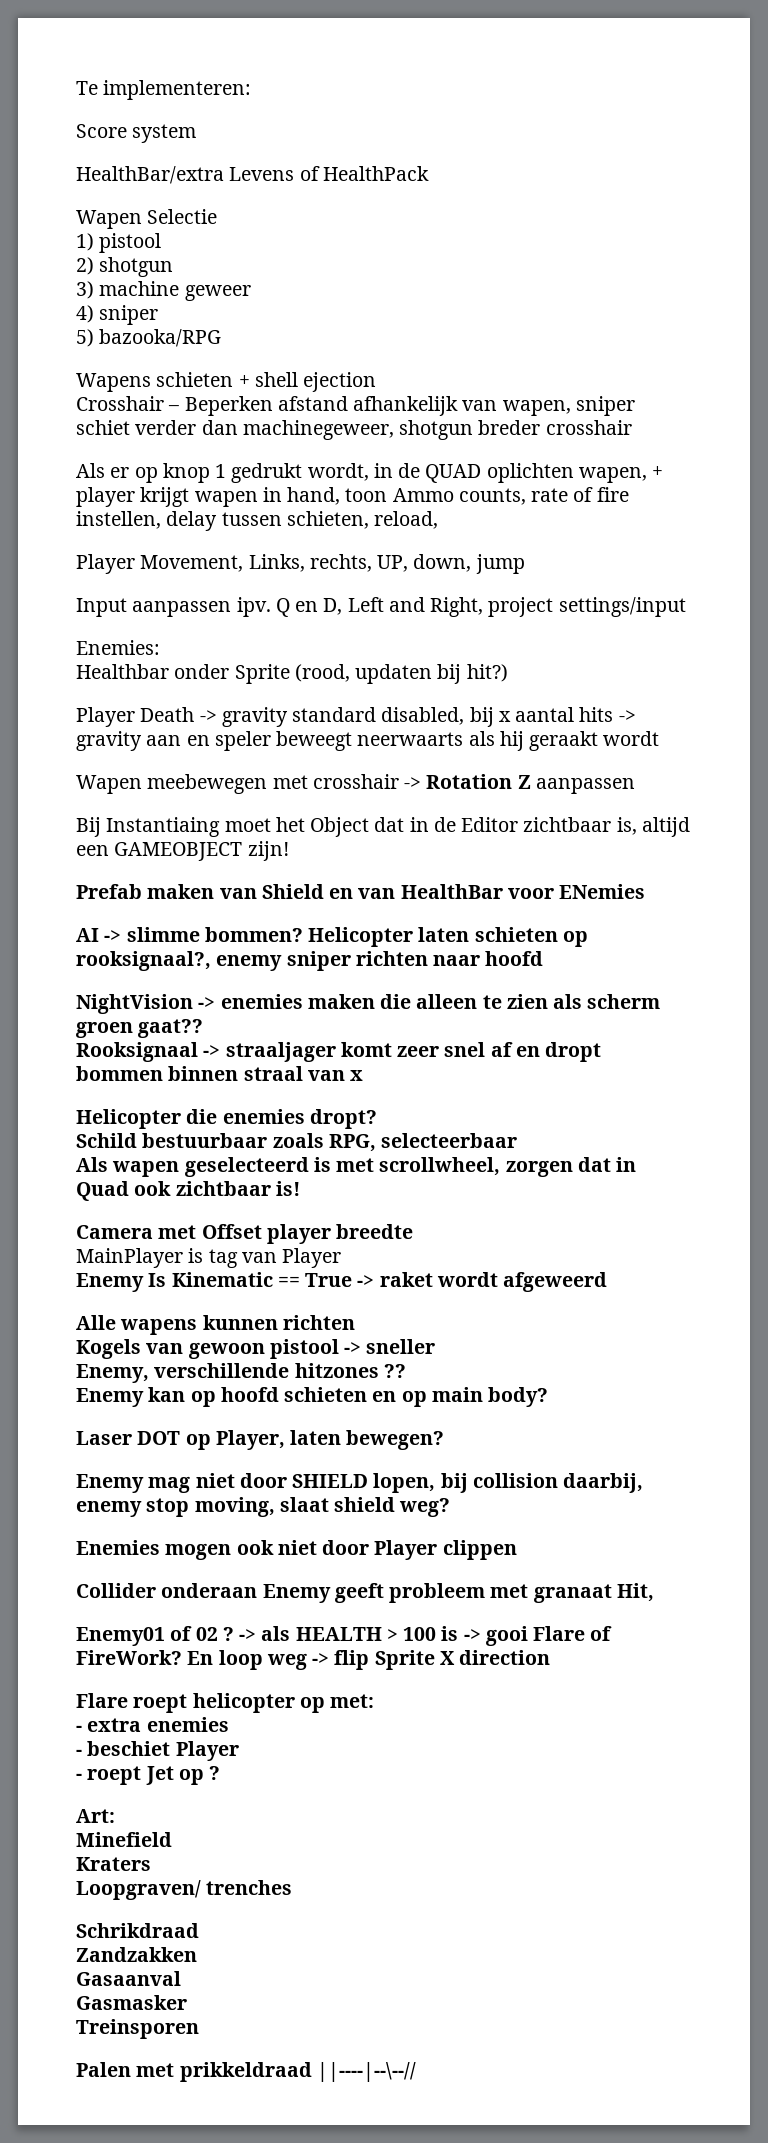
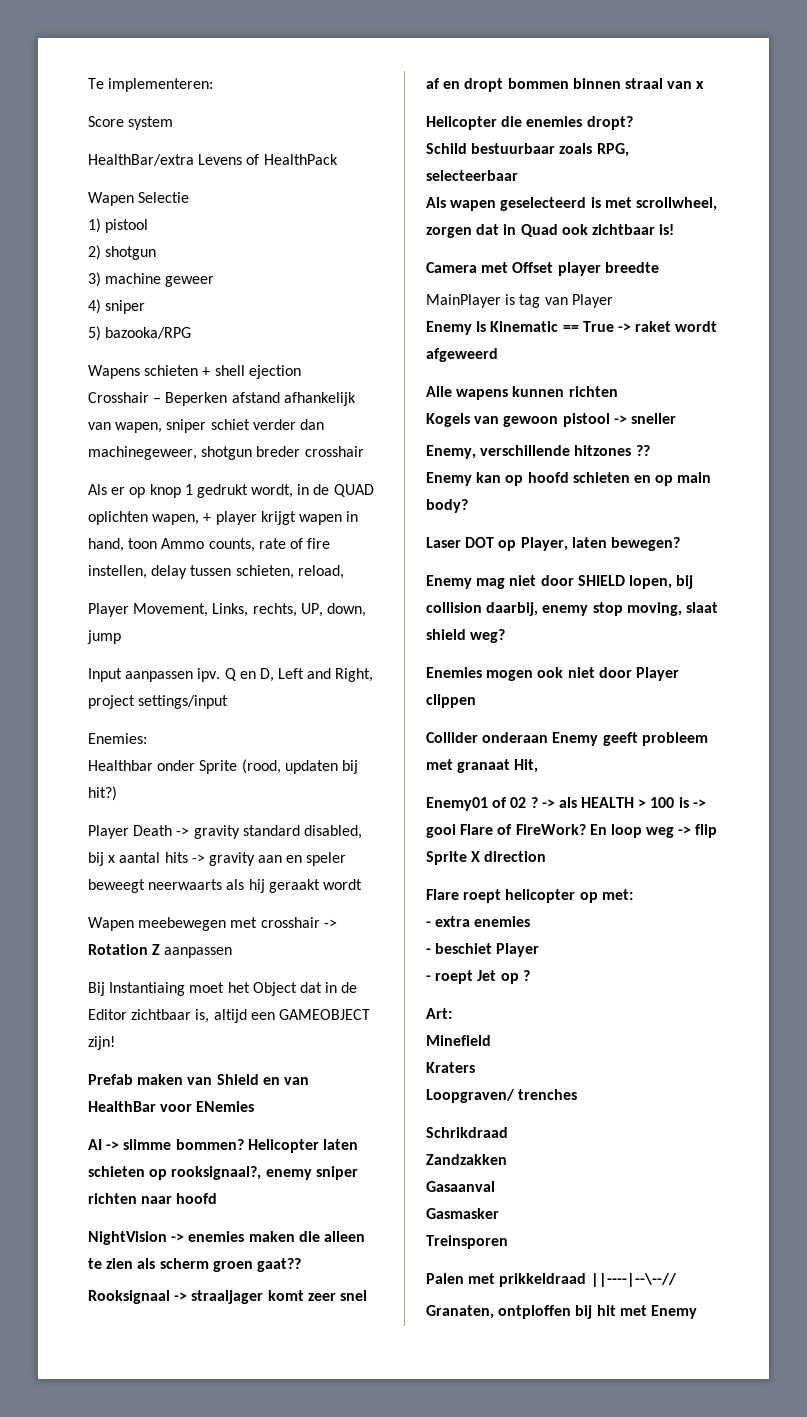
+ Granaten, ontploffen bij hit met Enemy

